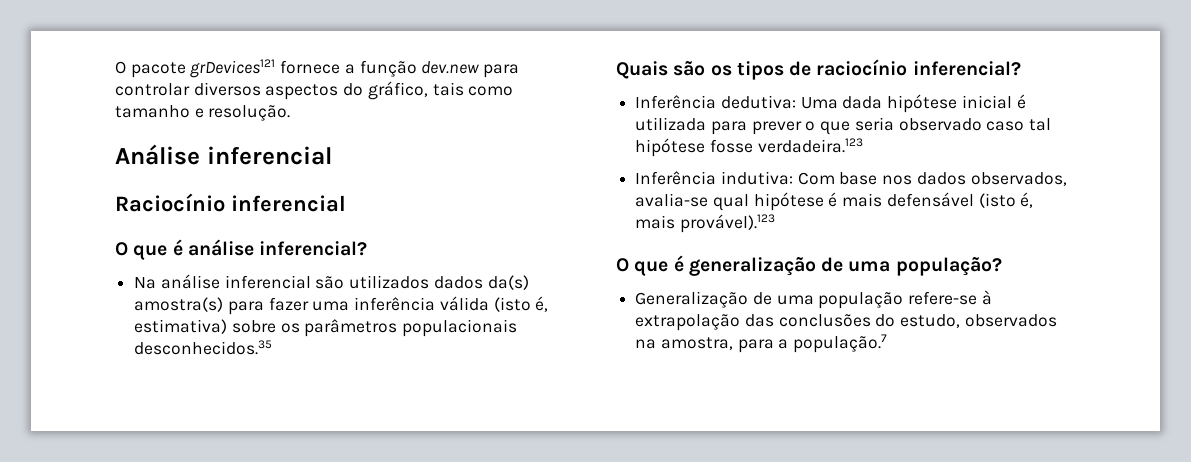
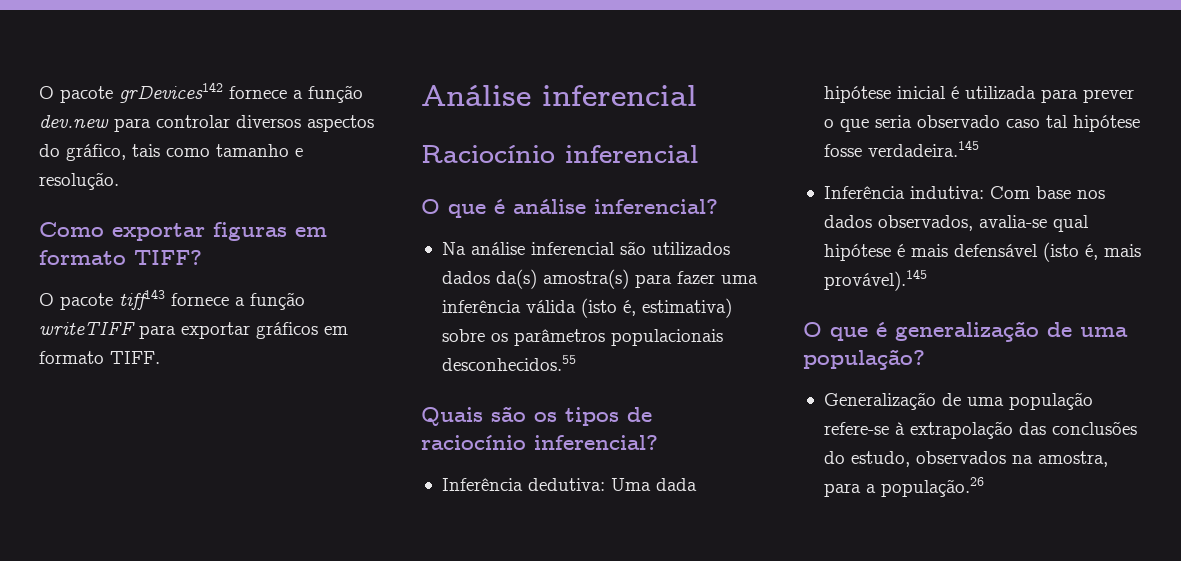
- O pacote grDevices121 fornece a função dev.new para controlar diversos aspectos do gráfico, tais como tamanho e resolução.
+ O pacote grDevices142 fornece a função dev.new para controlar diversos aspectos do gráfico, tais como tamanho e resolução.
+ Como exportar figuras em formato TIFF?
+ O pacote tiff143 fornece a função writeTIFF para exportar gráficos em formato TIFF.
- Na análise inferencial são utilizados dados da(s) amostra(s) para fazer uma inferência válida (isto é, estimativa) sobre os parâmetros populacionais desconhecidos.35
+ Na análise inferencial são utilizados dados da(s) amostra(s) para fazer uma inferência válida (isto é, estimativa) sobre os parâmetros populacionais desconhecidos.55
- Inferência dedutiva: Uma dada hipótese inicial é utilizada para prever o que seria observado caso tal hipótese fosse verdadeira.123
+ Inferência dedutiva: Uma dada hipótese inicial é utilizada para prever o que seria observado caso tal hipótese fosse verdadeira.145
- Inferência indutiva: Com base nos dados observados, avalia-se qual hipótese é mais defensável (isto é, mais provável).123
+ Inferência indutiva: Com base nos dados observados, avalia-se qual hipótese é mais defensável (isto é, mais provável).145
- Generalização de uma população refere-se à extrapolação das conclusões do estudo, observados na amostra, para a população.7
+ Generalização de uma população refere-se à extrapolação das conclusões do estudo, observados na amostra, para a população.26

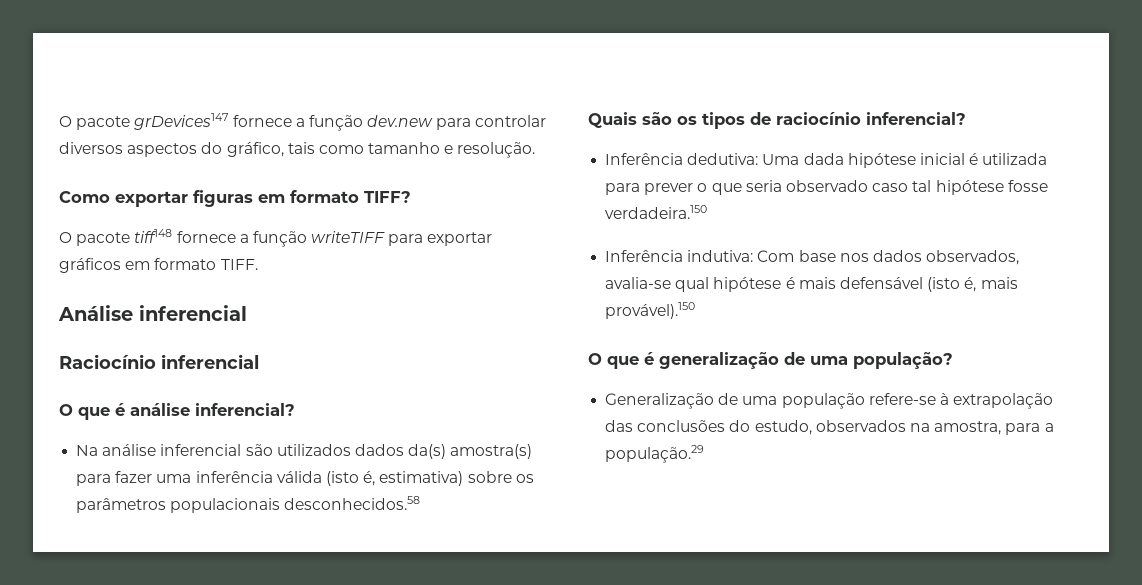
- O pacote grDevices142 fornece a função dev.new para controlar diversos aspectos do gráfico, tais como tamanho e resolução.
+ O pacote grDevices147 fornece a função dev.new para controlar diversos aspectos do gráfico, tais como tamanho e resolução.
- O pacote tiff143 fornece a função writeTIFF para exportar gráficos em formato TIFF.
+ O pacote tiff148 fornece a função writeTIFF para exportar gráficos em formato TIFF.
- Na análise inferencial são utilizados dados da(s) amostra(s) para fazer uma inferência válida (isto é, estimativa) sobre os parâmetros populacionais desconhecidos.55
+ Na análise inferencial são utilizados dados da(s) amostra(s) para fazer uma inferência válida (isto é, estimativa) sobre os parâmetros populacionais desconhecidos.58
- Inferência dedutiva: Uma dada hipótese inicial é utilizada para prever o que seria observado caso tal hipótese fosse verdadeira.145
+ Inferência dedutiva: Uma dada hipótese inicial é utilizada para prever o que seria observado caso tal hipótese fosse verdadeira.150
- Inferência indutiva: Com base nos dados observados, avalia-se qual hipótese é mais defensável (isto é, mais provável).145
+ Inferência indutiva: Com base nos dados observados, avalia-se qual hipótese é mais defensável (isto é, mais provável).150
- Generalização de uma população refere-se à extrapolação das conclusões do estudo, observados na amostra, para a população.26
+ Generalização de uma população refere-se à extrapolação das conclusões do estudo, observados na amostra, para a população.29

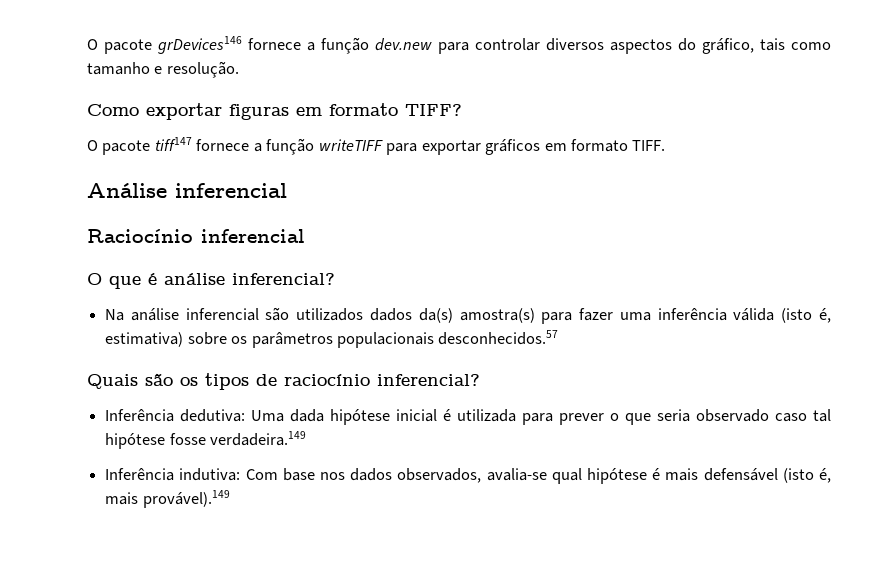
- O pacote grDevices147 fornece a função dev.new para controlar diversos aspectos do gráfico, tais como tamanho e resolução.
+ O pacote grDevices146 fornece a função dev.new para controlar diversos aspectos do gráfico, tais como tamanho e resolução.
- O pacote tiff148 fornece a função writeTIFF para exportar gráficos em formato TIFF.
+ O pacote tiff147 fornece a função writeTIFF para exportar gráficos em formato TIFF.
- Na análise inferencial são utilizados dados da(s) amostra(s) para fazer uma inferência válida (isto é, estimativa) sobre os parâmetros populacionais desconhecidos.58
+ Na análise inferencial são utilizados dados da(s) amostra(s) para fazer uma inferência válida (isto é, estimativa) sobre os parâmetros populacionais desconhecidos.57
- Inferência dedutiva: Uma dada hipótese inicial é utilizada para prever o que seria observado caso tal hipótese fosse verdadeira.150
+ Inferência dedutiva: Uma dada hipótese inicial é utilizada para prever o que seria observado caso tal hipótese fosse verdadeira.149
- Inferência indutiva: Com base nos dados observados, avalia-se qual hipótese é mais defensável (isto é, mais provável).150
- O que é generalização de uma população?
- Generalização de uma população refere-se à extrapolação das conclusões do estudo, observados na amostra, para a população.29
+ Inferência indutiva: Com base nos dados observados, avalia-se qual hipótese é mais defensável (isto é, mais provável).149

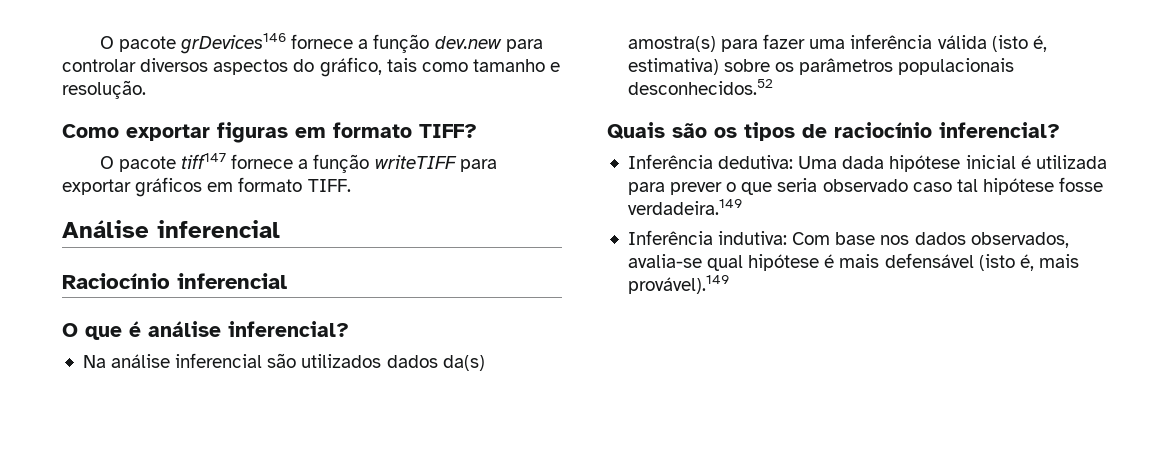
- Na análise inferencial são utilizados dados da(s) amostra(s) para fazer uma inferência válida (isto é, estimativa) sobre os parâmetros populacionais desconhecidos.57
+ Na análise inferencial são utilizados dados da(s) amostra(s) para fazer uma inferência válida (isto é, estimativa) sobre os parâmetros populacionais desconhecidos.52

